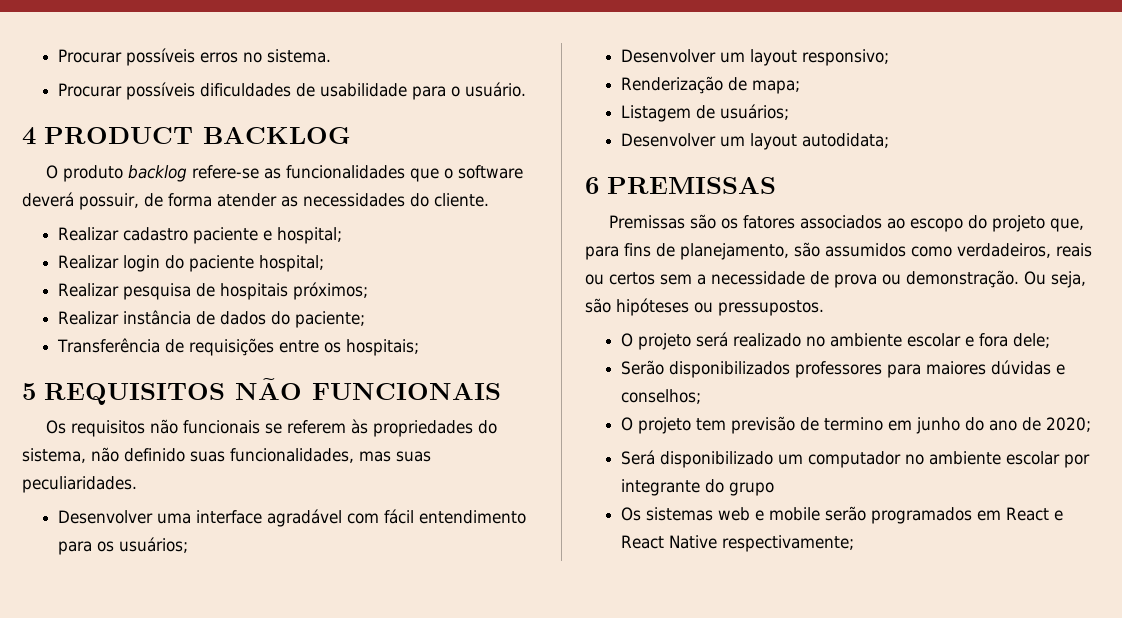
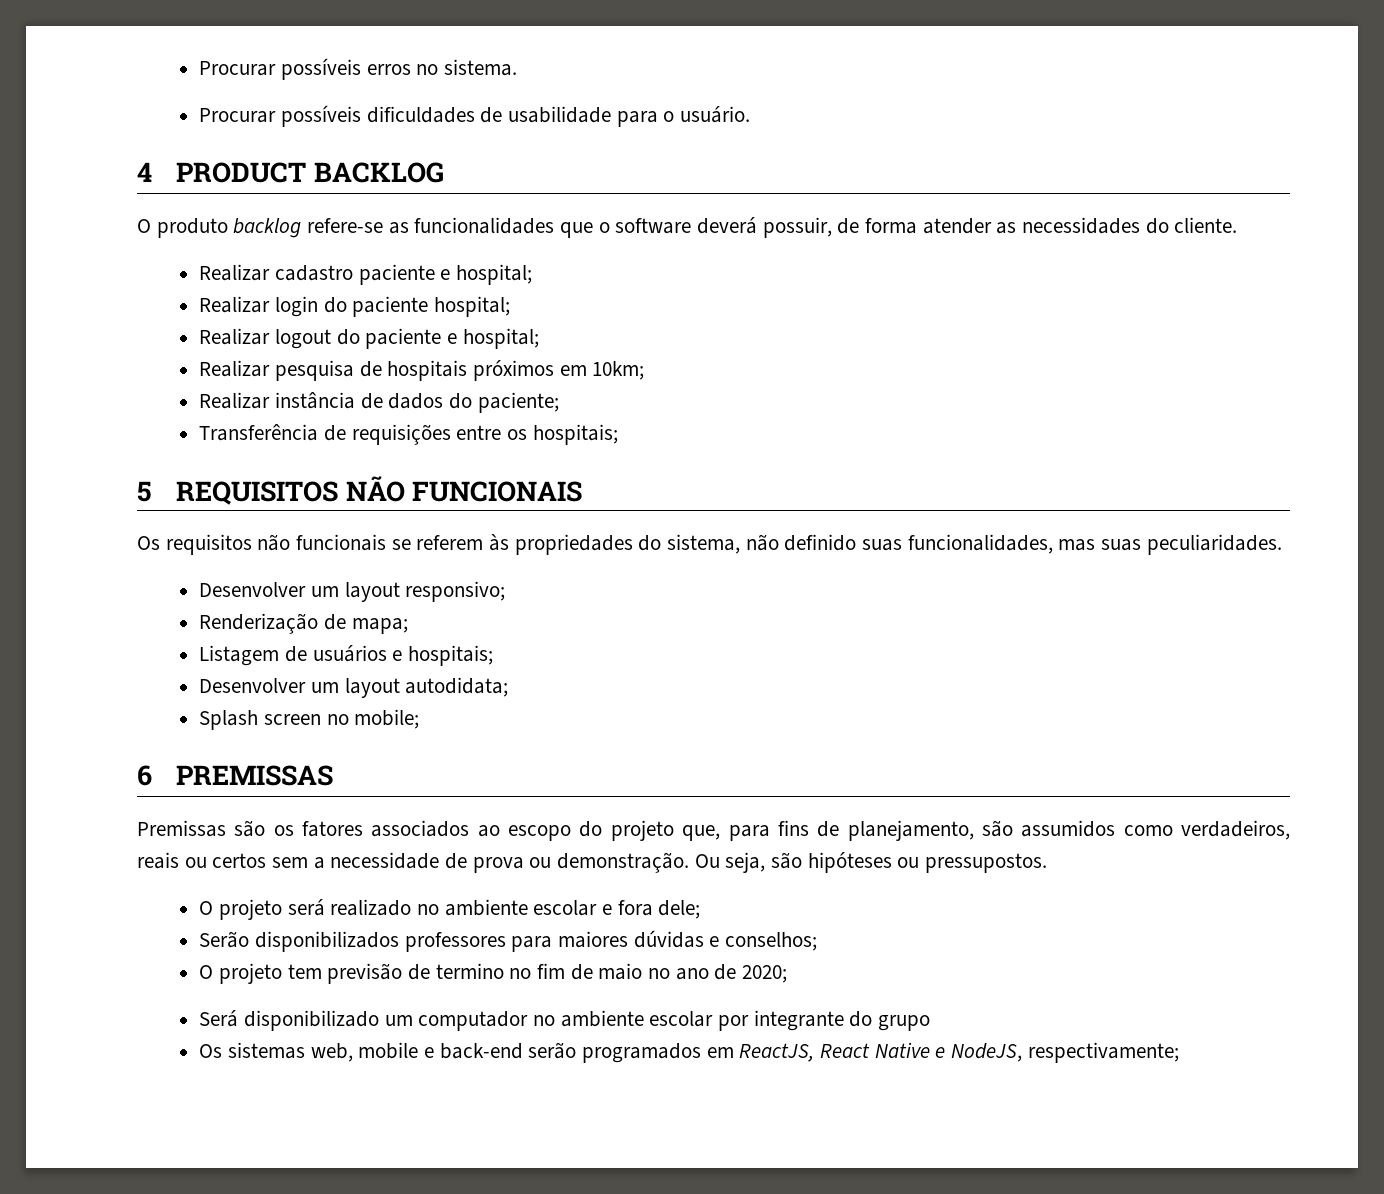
+ Realizar logout do paciente e hospital;
- Realizar pesquisa de hospitais próximos;
+ Realizar pesquisa de hospitais próximos em 10km;
- Desenvolver uma interface agradável com fácil entendimento para os usuários;
- Listagem de usuários;
+ Listagem de usuários e hospitais;
+ Splash screen no mobile;
- O projeto tem previsão de termino em junho do ano de 2020;
+ O projeto tem previsão de termino no fim de maio no ano de 2020;
- Os sistemas web e mobile serão programados em React e React Native respectivamente;
+ Os sistemas web, mobile e back-end serão programados em ReactJS, React Native e NodeJS, respectivamente;

